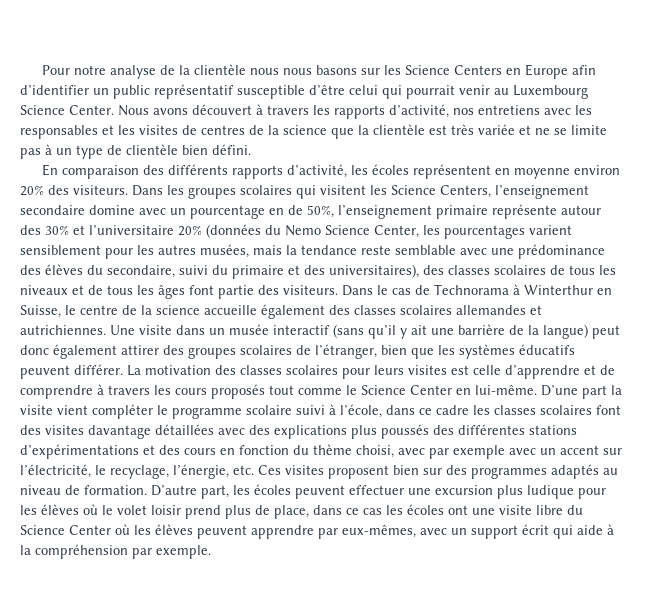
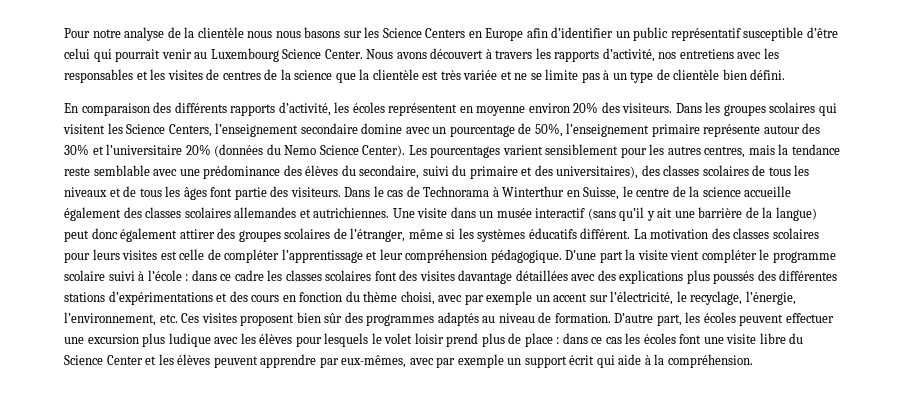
- Dans les groupes scolaires qui visitent les Science Centers, l’enseignement secondaire domine avec un pourcentage en de 50%, l’enseignement primaire représente autour des 30% et l’universitaire 20% (données du Nemo Science Center, les pourcentages varient sensiblement pour les autres musées, mais la tendance reste semblable avec une prédominance des élèves du secondaire, suivi du primaire et des universitaires), des classes scolaires de tous les niveaux et de tous les âges font partie des visiteurs.
+ Dans les groupes scolaires qui visitent les Science Centers, l’enseignement secondaire domine avec un pourcentage de 50%, l’enseignement primaire représente autour des 30% et l’universitaire 20% (données du Nemo Science Center). Les pourcentages varient sensiblement pour les autres centres, mais la tendance reste semblable avec une prédominance des élèves du secondaire, suivi du primaire et des universitaires), des classes scolaires de tous les niveaux et de tous les âges font partie des visiteurs.
- Une visite dans un musée interactif (sans qu’il y ait une barrière de la langue) peut donc également attirer des groupes scolaires de l’étranger, bien que les systèmes éducatifs peuvent différer.
+ Une visite dans un musée interactif (sans qu’il y ait une barrière de la langue) peut donc également attirer des groupes scolaires de l’étranger, même si les systèmes éducatifs différent.
- La motivation des classes scolaires pour leurs visites est celle d’apprendre et de comprendre à travers les cours proposés tout comme le Science Center en lui-même.
+ La motivation des classes scolaires pour leurs visites est celle de compléter l’apprentissage et leur compréhension pédagogique.
- D’une part la visite vient compléter le programme scolaire suivi à l’école, dans ce cadre les classes scolaires font des visites davantage détaillées avec des explications plus poussés des différentes stations d’expérimentations et des cours en fonction du thème choisi, avec par exemple avec un accent sur l’électricité, le recyclage, l’énergie, etc. Ces visites proposent bien sur des programmes adaptés au niveau de formation.
+ D’une part la visite vient compléter le programme scolaire suivi à l’école : dans ce cadre les classes scolaires font des visites davantage détaillées avec des explications plus poussés des différentes stations d’expérimentations et des cours en fonction du thème choisi, avec par exemple un accent sur l’électricité, le recyclage, l’énergie, l’environnement, etc. Ces visites proposent bien sûr des programmes adaptés au niveau de formation.
- D’autre part, les écoles peuvent effectuer une excursion plus ludique pour les élèves où le volet loisir prend plus de place, dans ce cas les écoles ont une visite libre du Science Center où les élèves peuvent apprendre par eux-mêmes, avec un support écrit qui aide à la compréhension par exemple.
+ D’autre part, les écoles peuvent effectuer une excursion plus ludique avec les élèves pour lesquels le volet loisir prend plus de place : dans ce cas les écoles font une visite libre du Science Center et les élèves peuvent apprendre par eux-mêmes, avec par exemple un support écrit qui aide à la compréhension.

